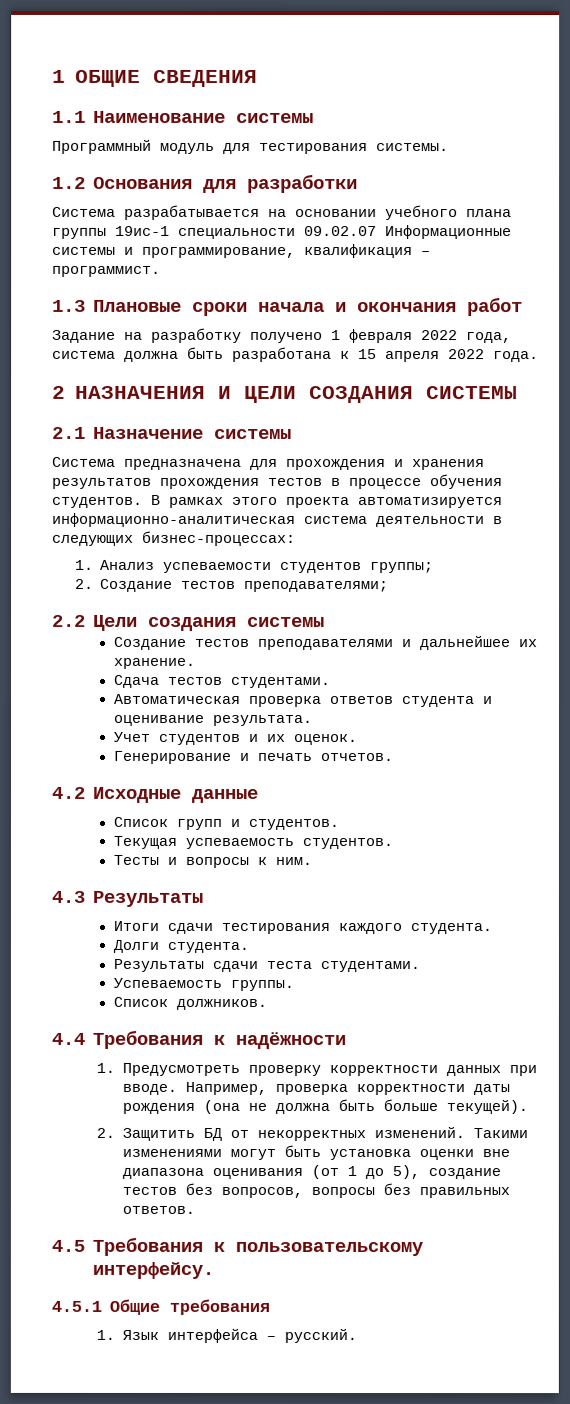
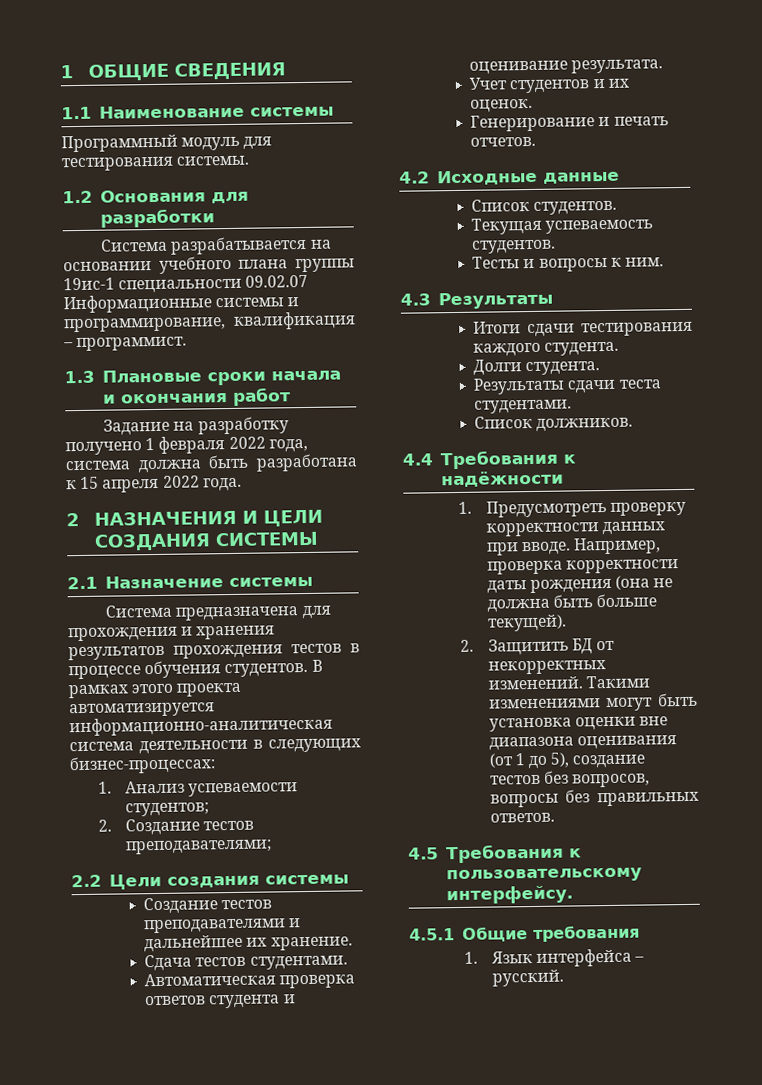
- 1. Анализ успеваемости студентов группы;
+ 1. Анализ успеваемости студентов;
- Список групп и студентов.
+ Список студентов.
- Успеваемость группы.

